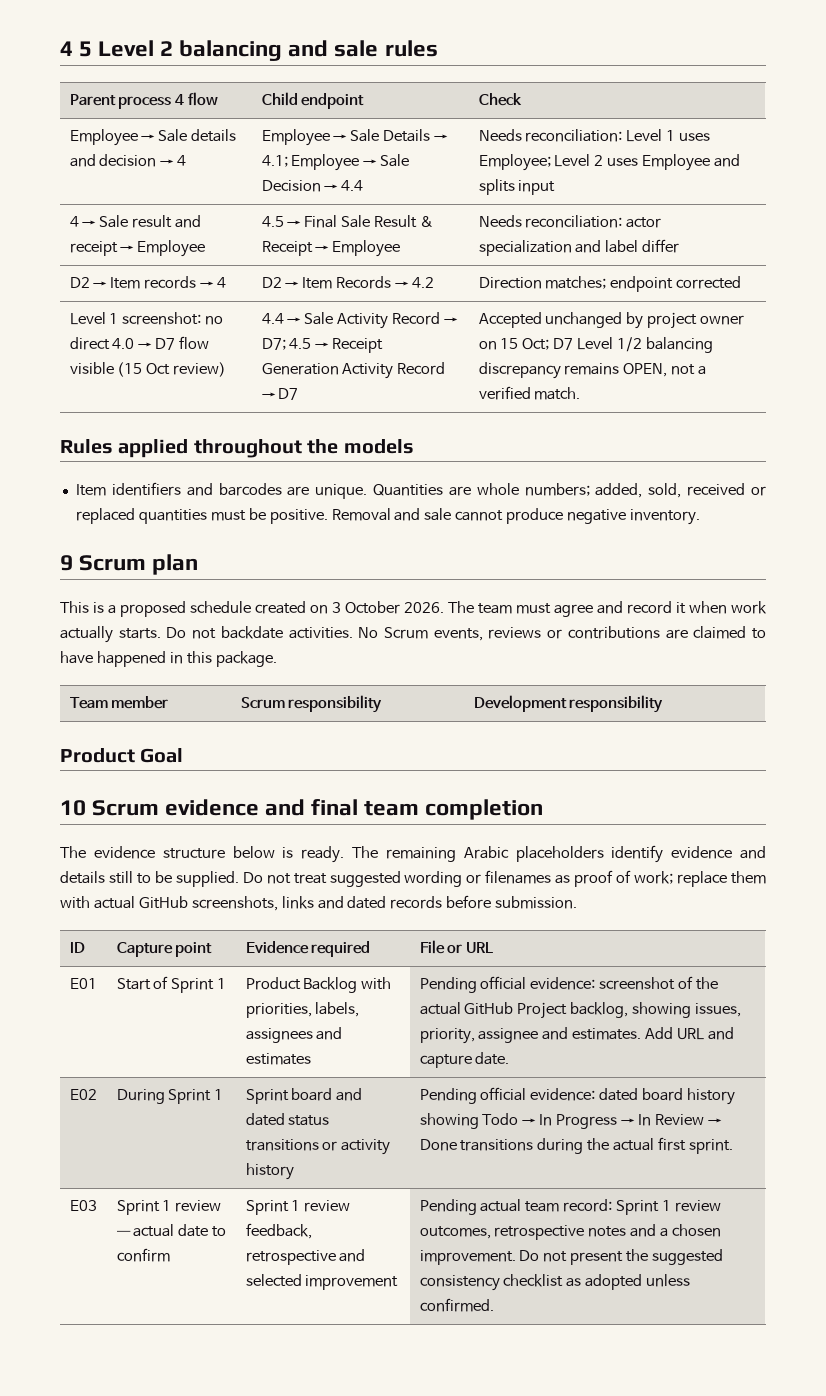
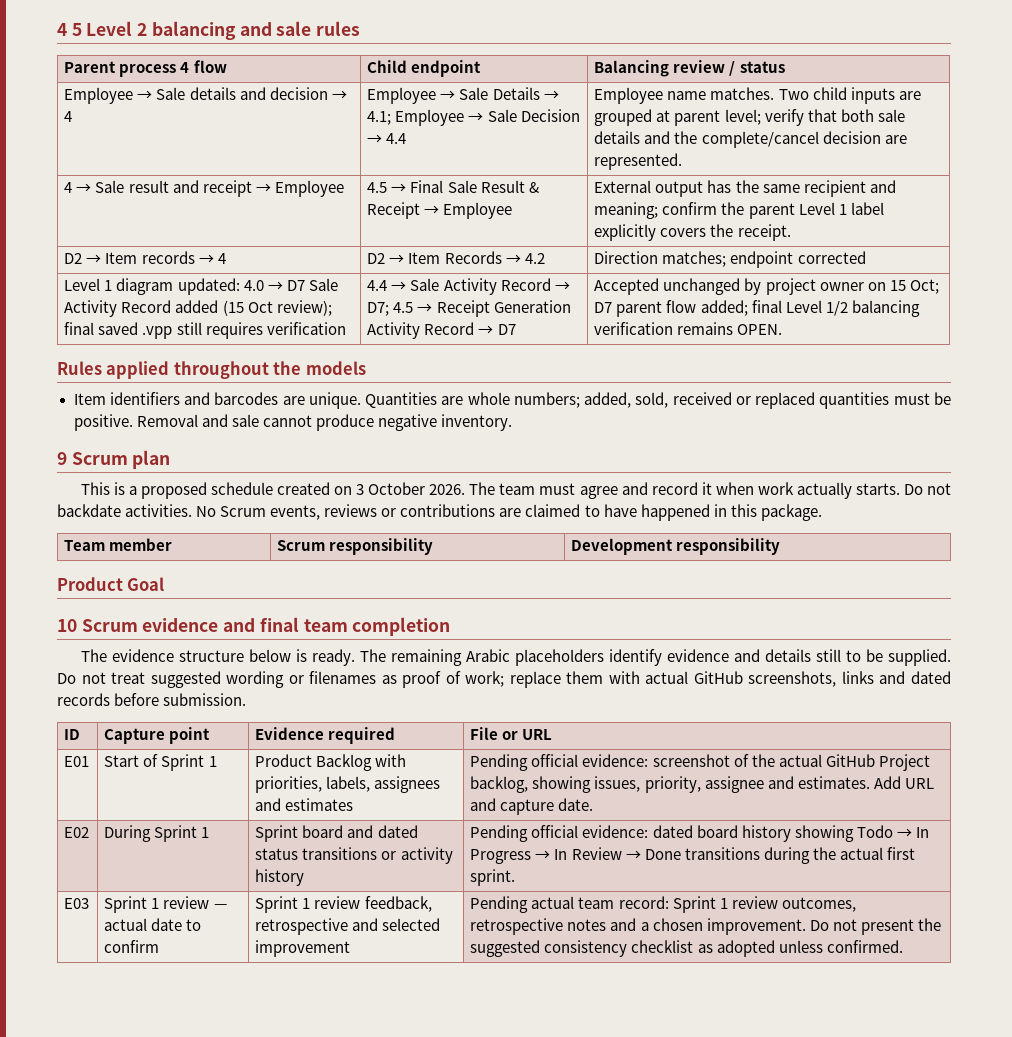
- Parent process 4 flow | Child endpoint | Check
+ Parent process 4 flow | Child endpoint | Balancing review / status
- Needs reconciliation: Level 1 uses Employee; Level 2 uses Employee and splits input
+ Employee name matches. Two child inputs are grouped at parent level; verify that both sale details and the complete/cancel decision are represented.
- 4 → Sale result and receipt → Employee | 4.5 → Final Sale Result & Receipt → Employee | Needs reconciliation: actor specialization and label differ
+ 4 → Sale result and receipt → Employee | 4.5 → Final Sale Result & Receipt → Employee | External output has the same recipient and meaning; confirm the parent Level 1 label explicitly covers the receipt.
- Level 1 screenshot: no direct 4.0 → D7 flow visible (15 Oct review)
+ Level 1 diagram updated: 4.0 → D7 Sale Activity Record added (15 Oct review); final saved .vpp still requires verification
- Accepted unchanged by project owner on 15 Oct; D7 Level 1/2 balancing discrepancy remains OPEN, not a verified match.
+ Accepted unchanged by project owner on 15 Oct; D7 parent flow added; final Level 1/2 balancing verification remains OPEN.

